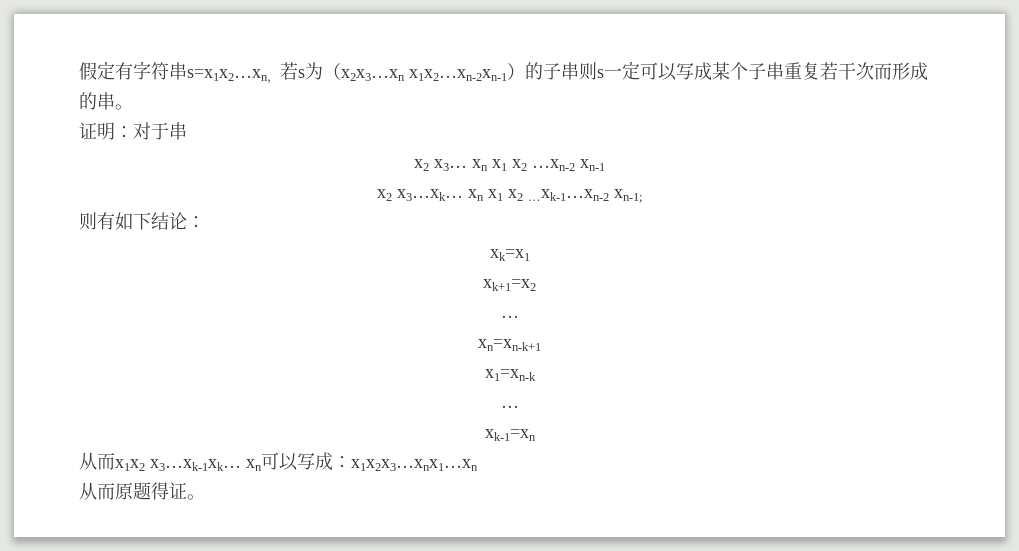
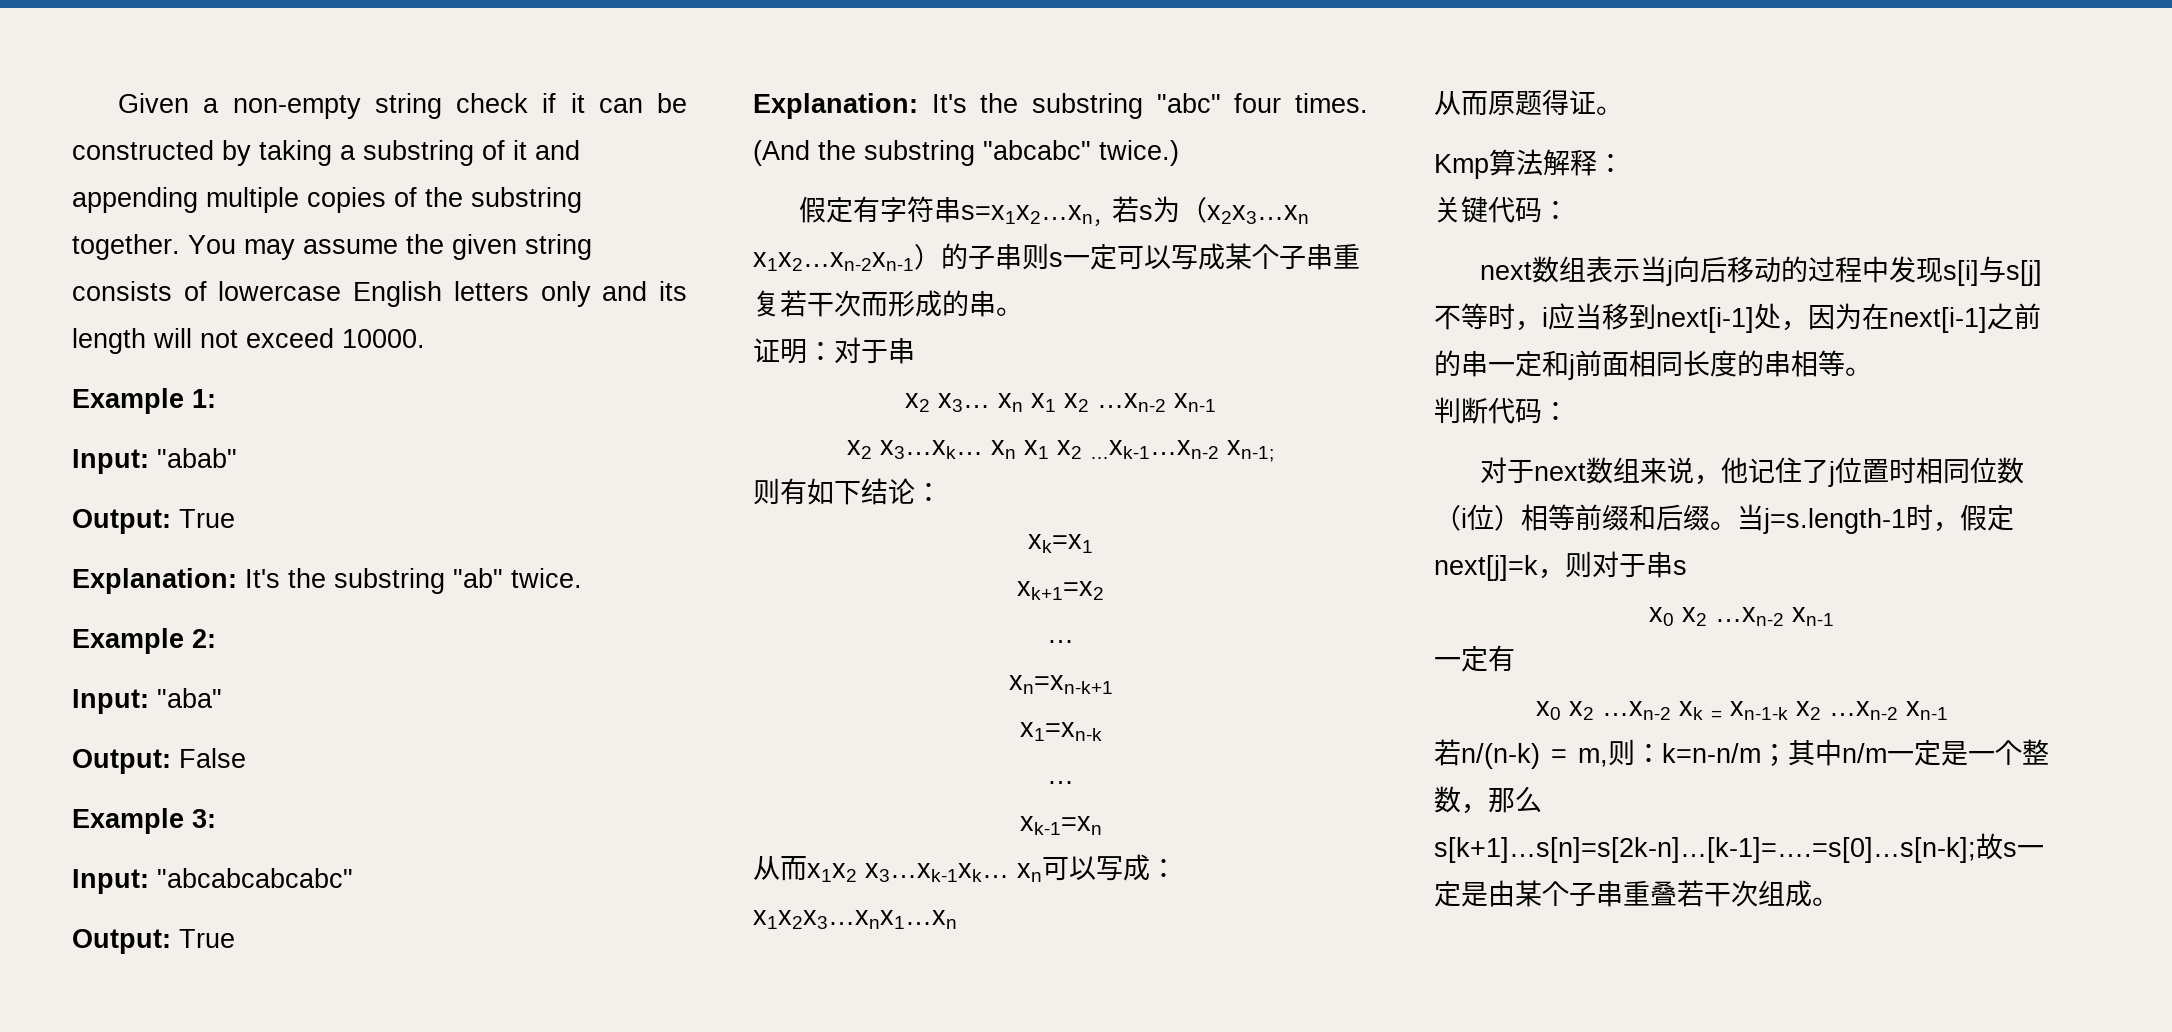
+ Given a non-empty string check if it can be constructed by taking a substring of it and appending multiple copies of the substring together. You may assume the given string consists of lowercase English letters only and its length will not exceed 10000.
+ Example 1:
+ Input: "abab"
+ Output: True
+ Explanation: It's the substring "ab" twice.
+ Example 2:
+ Input: "aba"
+ Output: False
+ Example 3:
+ Input: "abcabcabcabc"
+ Output: True
+ Explanation: It's the substring "abc" four times. (And the substring "abcabc" twice.)
+ Kmp算法解释：
+ 关键代码：
+ next数组表示当j向后移动的过程中发现s[i]与s[j]不等时，i应当移到next[i-1]处，因为在next[i-1]之前的串一定和j前面相同长度的串相等。
+ 判断代码：
+ 对于next数组来说，他记住了j位置时相同位数（i位）相等前缀和后缀。当j=s.length-1时，假定next[j]=k，则对于串s
+ x0 x2 …xn-2 xn-1
+ 一定有
+ x0 x2 …xn-2 xk = xn-1-k x2 …xn-2 xn-1
+ 若n/(n-k) = m,则：k=n-n/m；其中n/m一定是一个整数，那么s[k+1]…s[n]=s[2k-n]…[k-1]=….=s[0]…s[n-k];故s一定是由某个子串重叠若干次组成。

